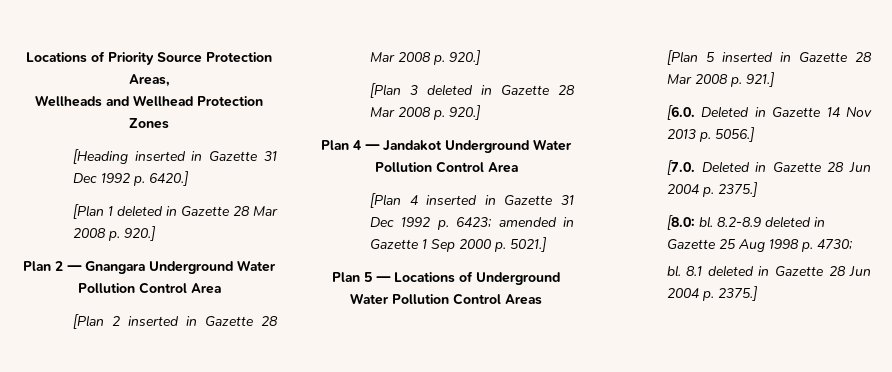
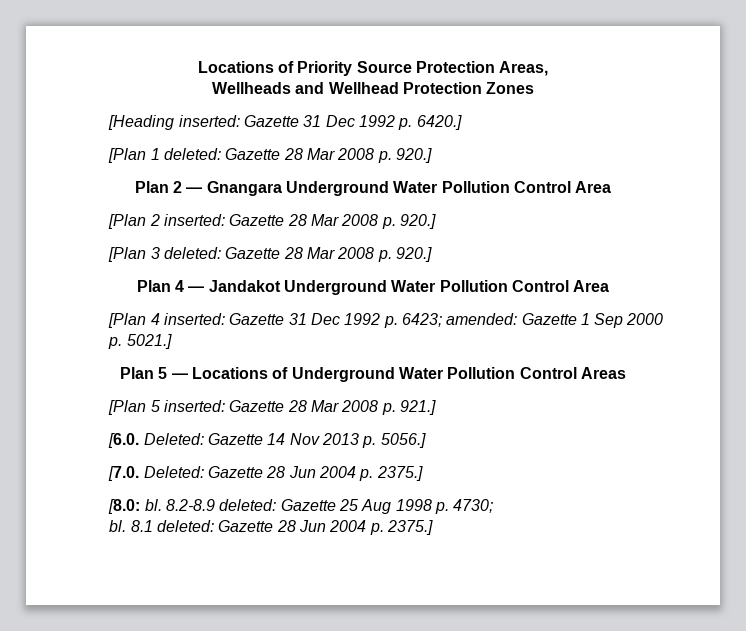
- [Heading inserted in Gazette 31 Dec 1992 p. 6420.]
+ [Heading inserted: Gazette 31 Dec 1992 p. 6420.]
- [Plan 1 deleted in Gazette 28 Mar 2008 p. 920.]
+ [Plan 1 deleted: Gazette 28 Mar 2008 p. 920.]
- [Plan 2 inserted in Gazette 28 Mar 2008 p. 920.]
+ [Plan 2 inserted: Gazette 28 Mar 2008 p. 920.]
- [Plan 3 deleted in Gazette 28 Mar 2008 p. 920.]
+ [Plan 3 deleted: Gazette 28 Mar 2008 p. 920.]
- [Plan 4 inserted in Gazette 31 Dec 1992 p. 6423; amended in Gazette 1 Sep 2000 p. 5021.]
+ [Plan 4 inserted: Gazette 31 Dec 1992 p. 6423; amended: Gazette 1 Sep 2000 p. 5021.]
- [Plan 5 inserted in Gazette 28 Mar 2008 p. 921.]
+ [Plan 5 inserted: Gazette 28 Mar 2008 p. 921.]
- [6.0. Deleted in Gazette 14 Nov 2013 p. 5056.]
+ [6.0. Deleted: Gazette 14 Nov 2013 p. 5056.]
- [7.0. Deleted in Gazette 28 Jun 2004 p. 2375.]
+ [7.0. Deleted: Gazette 28 Jun 2004 p. 2375.]
- 8.2-8.9 deleted in Gazette 25 Aug 1998 p. 4730;
+ 8.2-8.9 deleted: Gazette 25 Aug 1998 p. 4730;
- 8.1 deleted in Gazette 28 Jun 2004 p. 2375.]
+ 8.1 deleted: Gazette 28 Jun 2004 p. 2375.]

